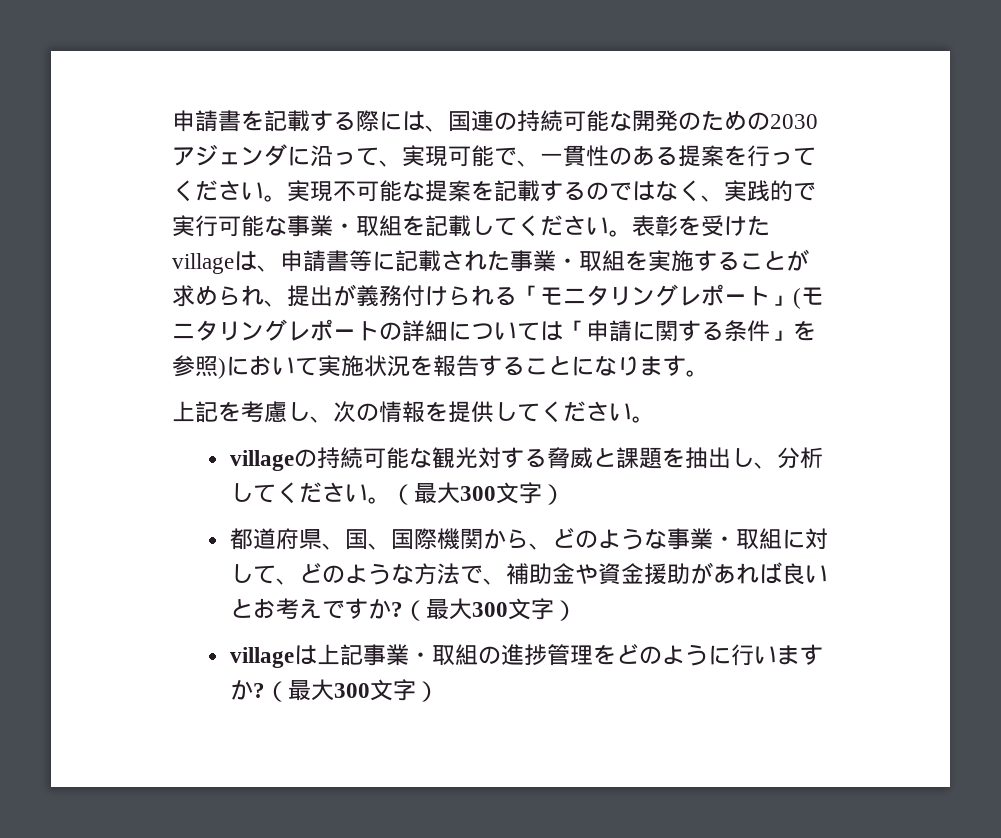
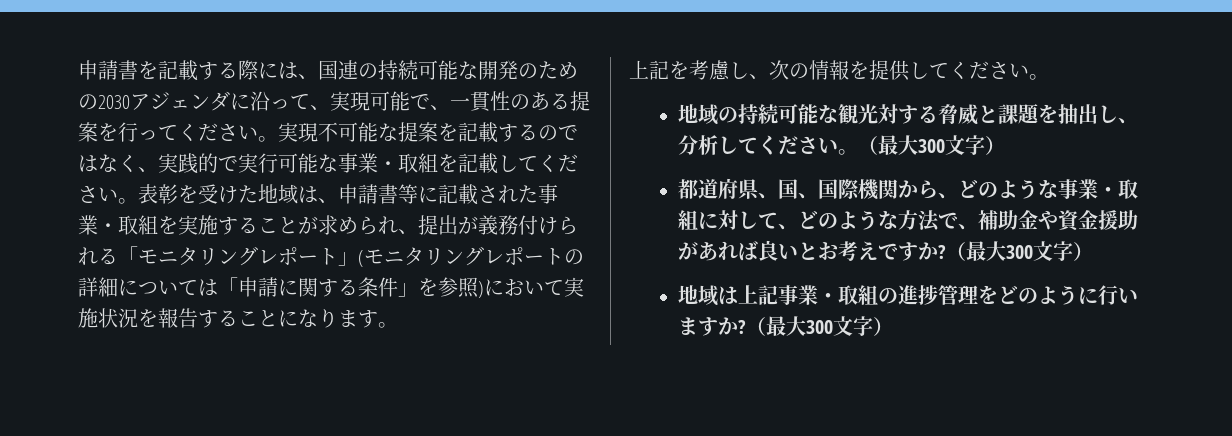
- 表彰を受けたvillageは、申請書等に記載された事業・取組を実施することが求められ、提出が義務付けられる「モニタリングレポート」(モニタリングレポートの詳細については「申請に関する条件」を参照)において実施状況を報告することになります。
+ 表彰を受けた地域は、申請書等に記載された事業・取組を実施することが求められ、提出が義務付けられる「モニタリングレポート」(モニタリングレポートの詳細については「申請に関する条件」を参照)において実施状況を報告することになります。
- villageの持続可能な観光対する脅威と課題を抽出し、分析してください。
+ 地域の持続可能な観光対する脅威と課題を抽出し、分析してください。
- villageは上記事業・取組の進捗管理をどのように行いますか?
+ 地域は上記事業・取組の進捗管理をどのように行いますか?

